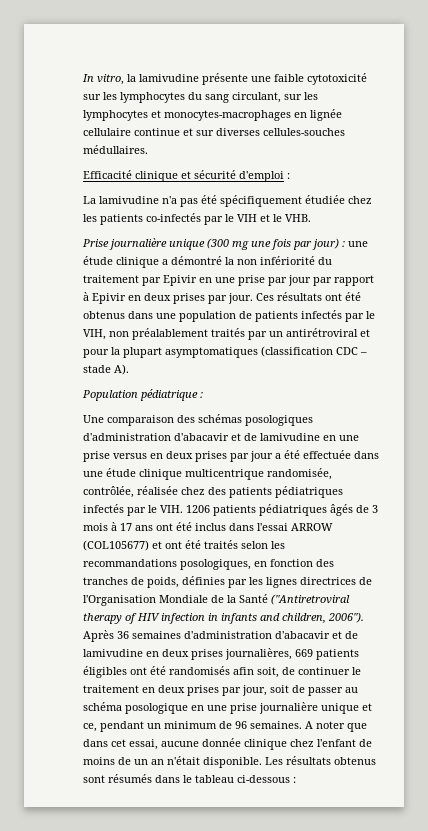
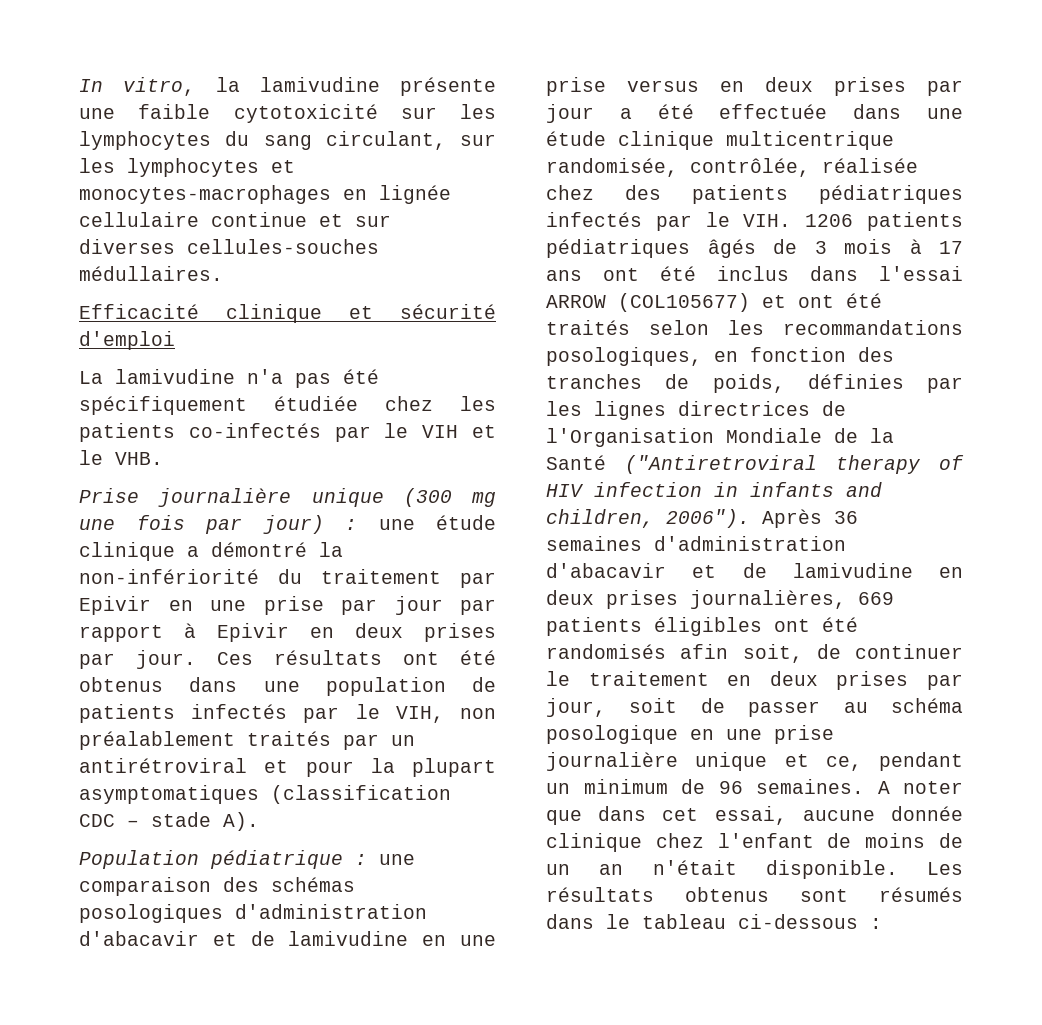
- Efficacité clinique et sécurité d'emploi :
+ Efficacité clinique et sécurité d'emploi
- Prise journalière unique (300 mg une fois par jour) : une étude clinique a démontré la non infériorité du traitement par Epivir en une prise par jour par rapport à Epivir en deux prises par jour.
+ Prise journalière unique (300 mg une fois par jour) : une étude clinique a démontré la non-infériorité du traitement par Epivir en une prise par jour par rapport à Epivir en deux prises par jour.
- Population pédiatrique :
- Une comparaison des schémas posologiques d'administration d'abacavir et de lamivudine en une prise versus en deux prises par jour a été effectuée dans une étude clinique multicentrique randomisée, contrôlée, réalisée chez des patients pédiatriques infectés par le VIH. 1206 patients pédiatriques âgés de 3 mois à 17 ans ont été inclus dans l'essai ARROW (COL105677) et ont été traités selon les recommandations posologiques, en fonction des tranches de poids, définies par les lignes directrices de l'Organisation Mondiale de la Santé ("Antiretroviral therapy of HIV infection in infants and children, 2006").
+ Population pédiatrique : une comparaison des schémas posologiques d'administration d'abacavir et de lamivudine en une prise versus en deux prises par jour a été effectuée dans une étude clinique multicentrique randomisée, contrôlée, réalisée chez des patients pédiatriques infectés par le VIH. 1206 patients pédiatriques âgés de 3 mois à 17 ans ont été inclus dans l'essai ARROW (COL105677) et ont été traités selon les recommandations posologiques, en fonction des tranches de poids, définies par les lignes directrices de l'Organisation Mondiale de la Santé ("Antiretroviral therapy of HIV infection in infants and children, 2006").

